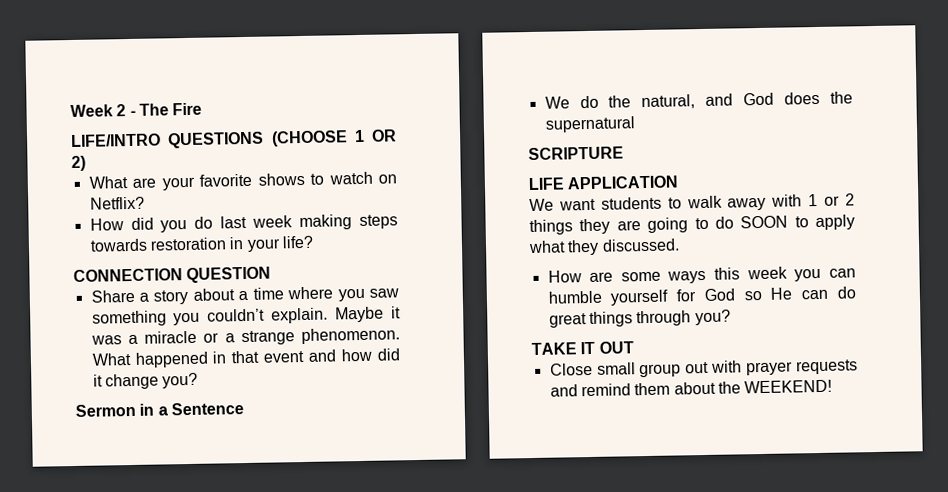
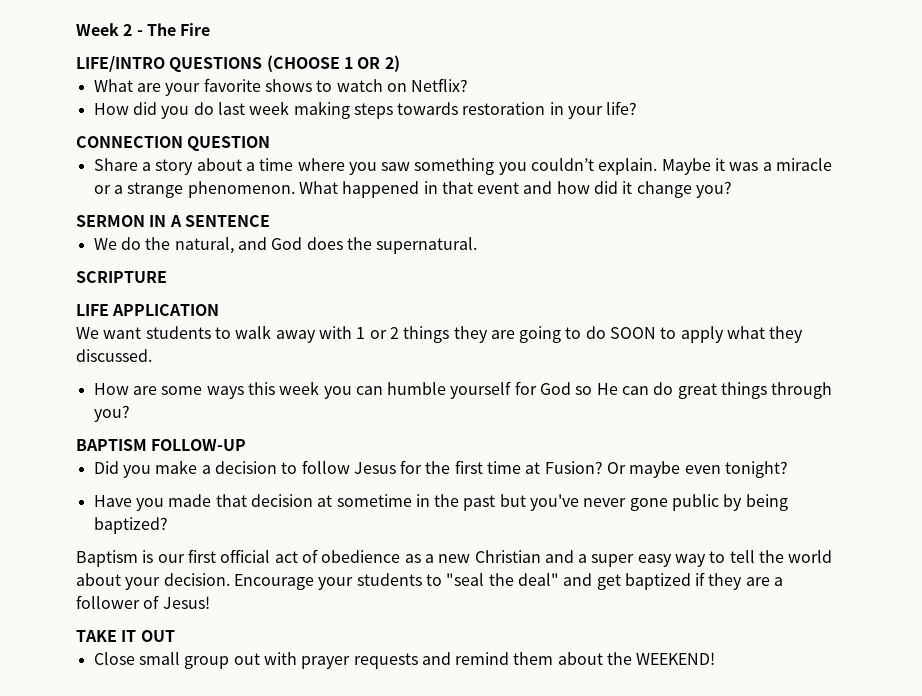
- Sermon in a Sentence
+ SERMON IN A SENTENCE
- We do the natural, and God does the supernatural
+ We do the natural, and God does the supernatural.
+ BAPTISM FOLLOW-UP
+ Did you make a decision to follow Jesus for the first time at Fusion? Or maybe even tonight?
+ Have you made that decision at sometime in the past but you've never gone public by being baptized?
+ Baptism is our first official act of obedience as a new Christian and a super easy way to tell the world about your decision. Encourage your students to "seal the deal" and get baptized if they are a follower of Jesus!

